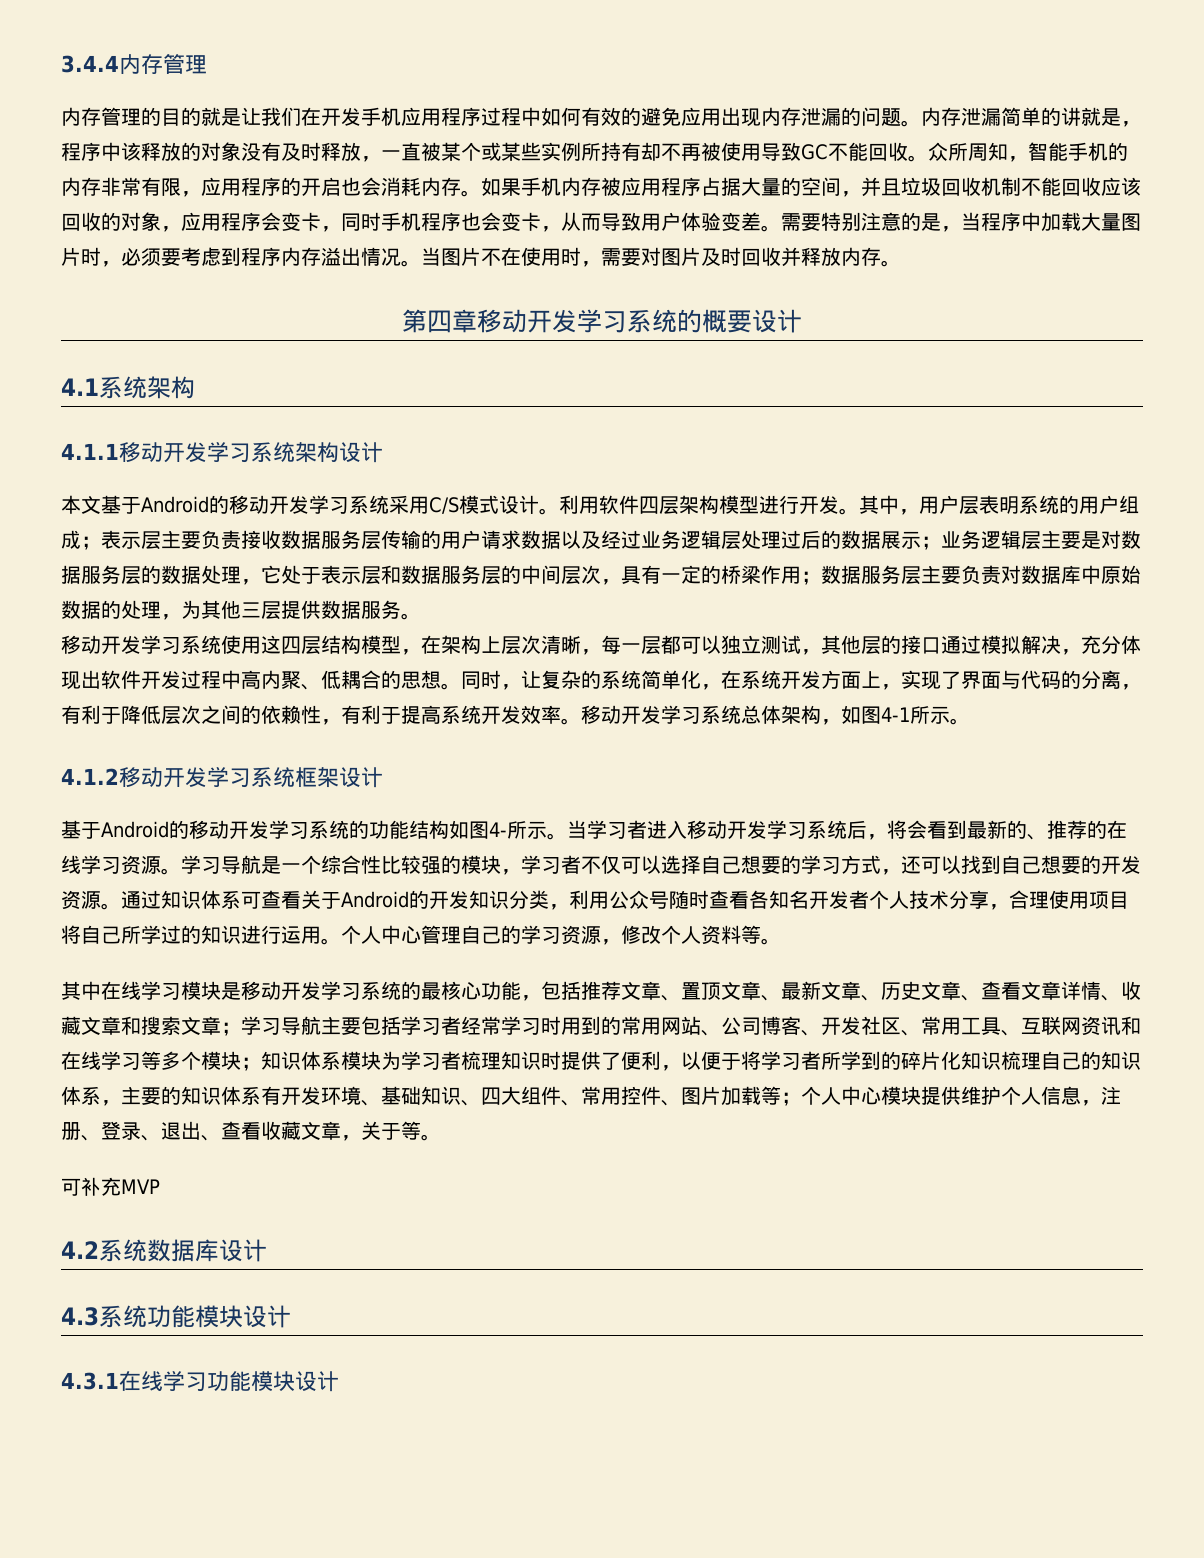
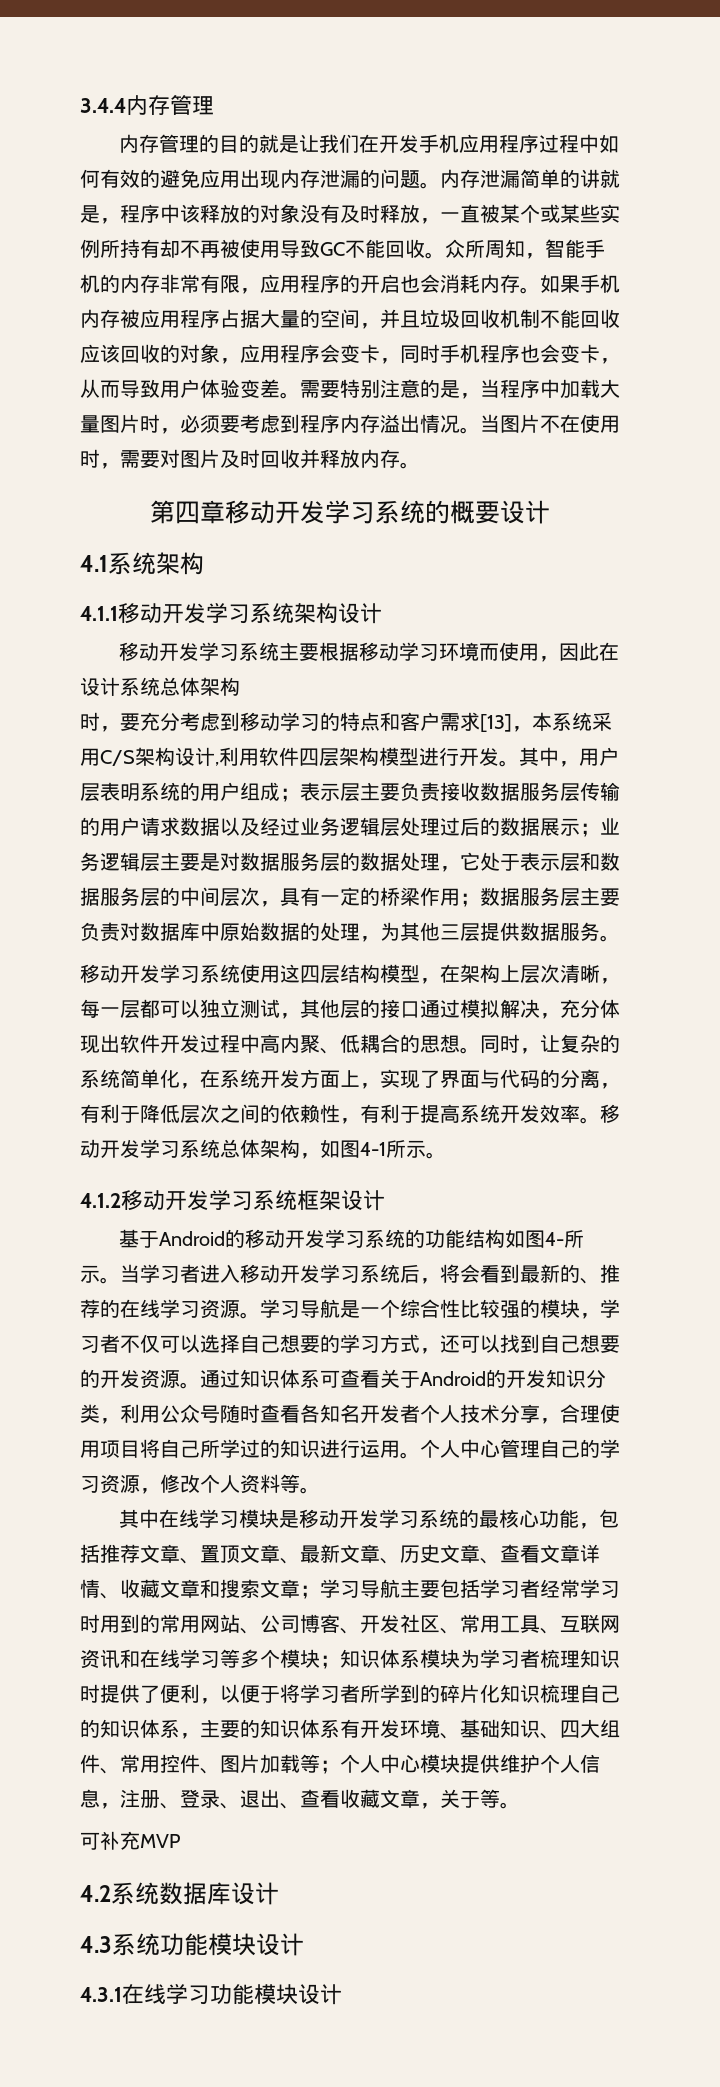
- 本文基于Android的移动开发学习系统采用C/S模式设计。利用软件四层架构模型进行开发。
+ 移动开发学习系统主要根据移动学习环境而使用，因此在设计系统总体架构
+ 时，要充分考虑到移动学习的特点和客户需求[13]，本系统采用C/S架构设计,利用软件四层架构模型进行开发。

